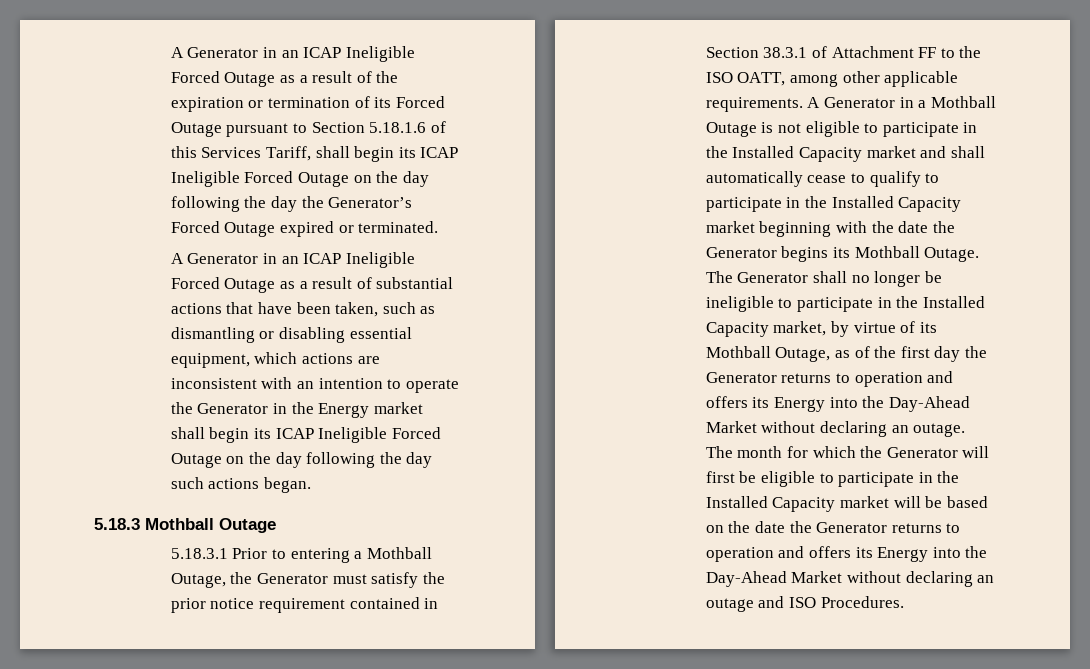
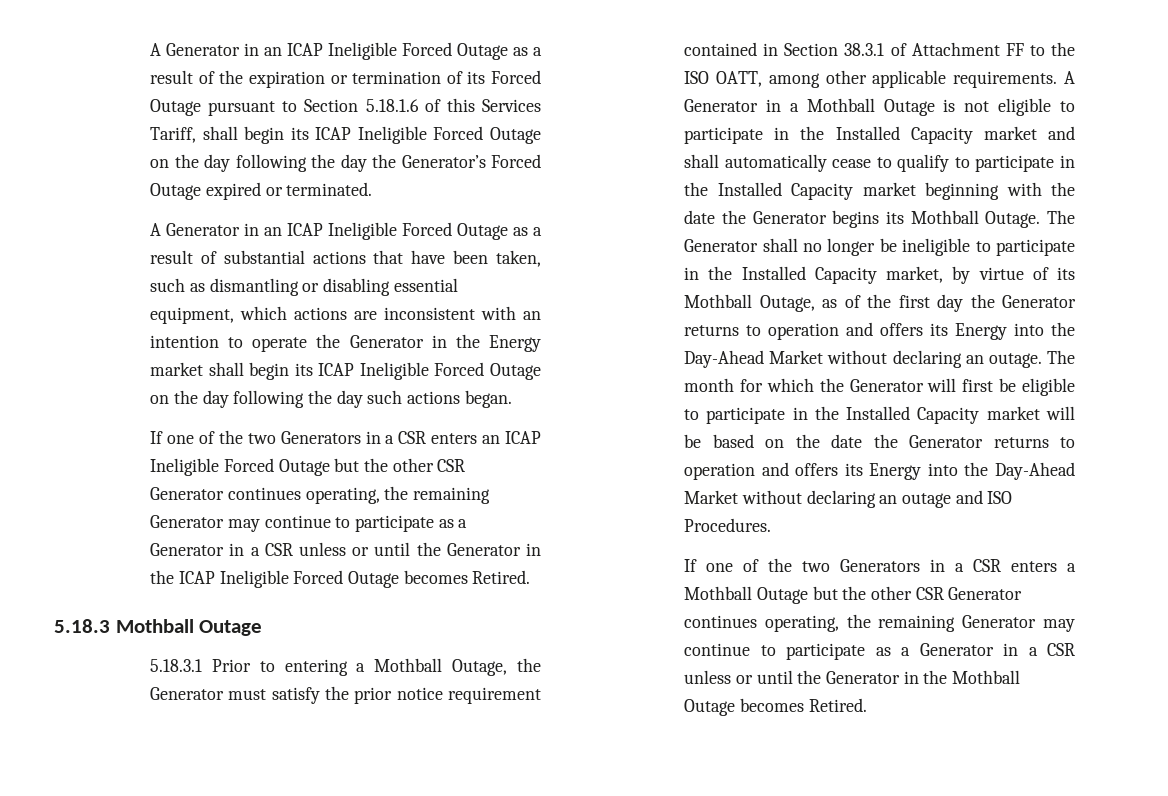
+ If one of the two Generators in a CSR enters an ICAP Ineligible Forced Outage but the other CSR Generator continues operating, the remaining Generator may continue to participate as a Generator in a CSR unless or until the Generator in the ICAP Ineligible Forced Outage becomes Retired.
+ If one of the two Generators in a CSR enters a Mothball Outage but the other CSR Generator continues operating, the remaining Generator may continue to participate as a Generator in a CSR unless or until the Generator in the Mothball Outage becomes Retired.

